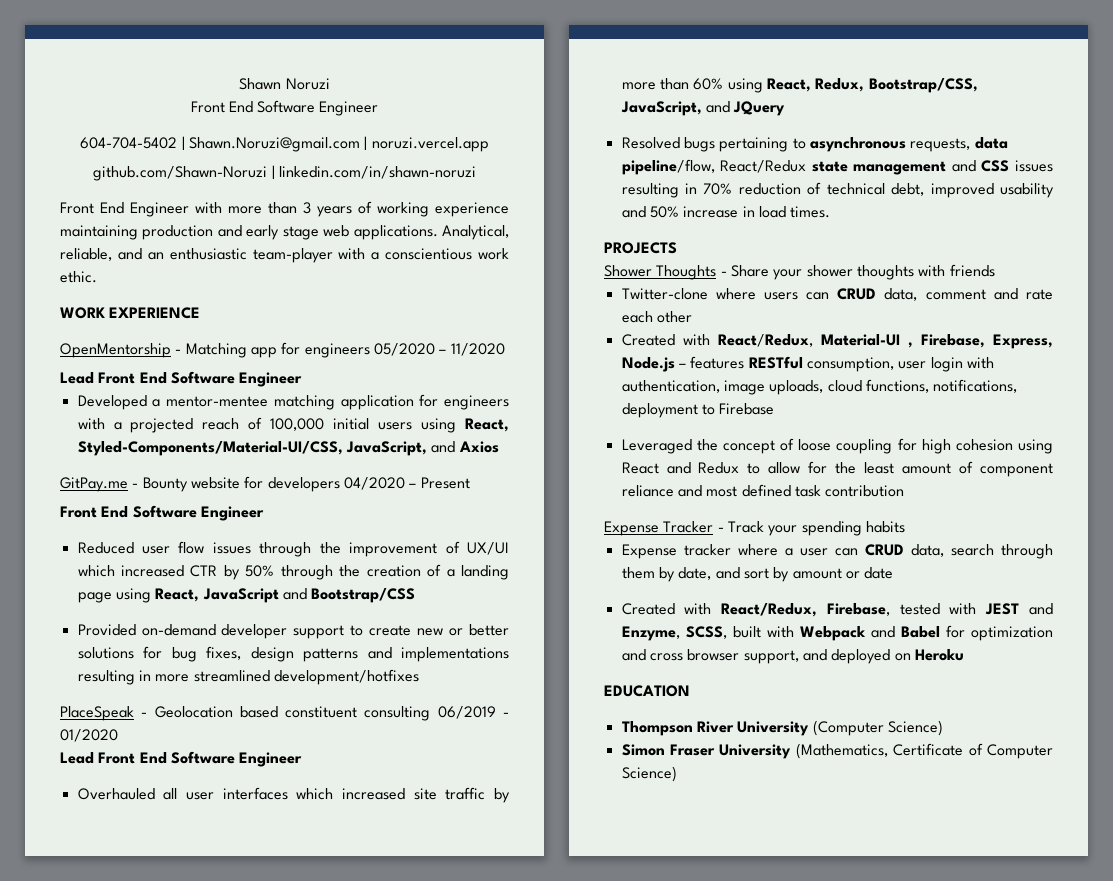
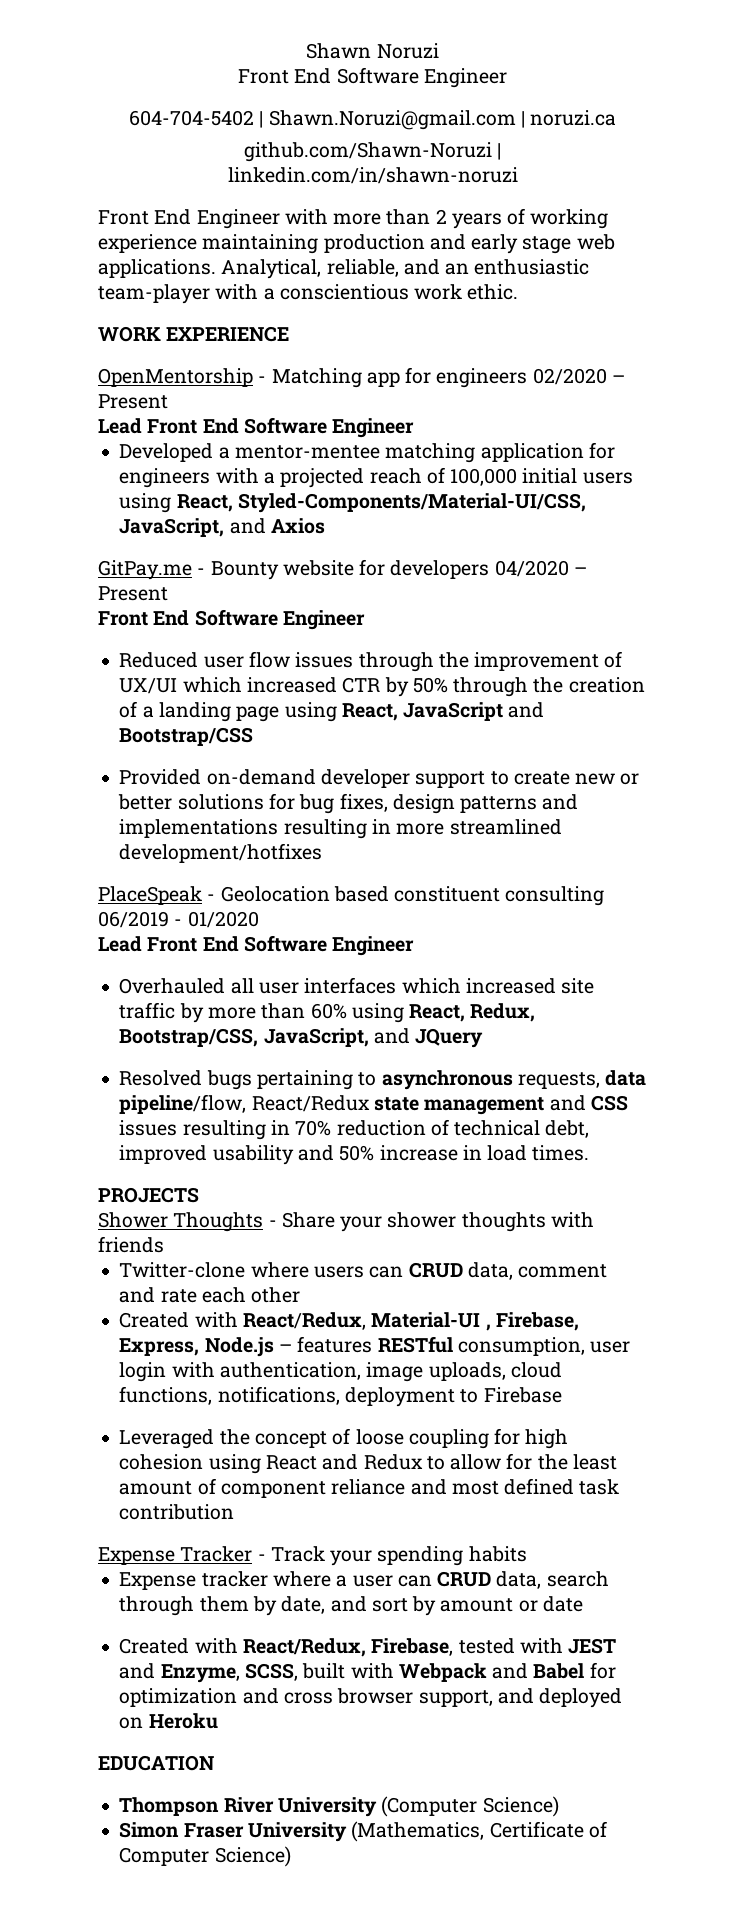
- 604-704-5402 | Shawn.Noruzi@gmail.com | noruzi.vercel.app
+ 604-704-5402 | Shawn.Noruzi@gmail.com | noruzi.ca
- Front End Engineer with more than 3 years of working experience maintaining production and early stage web applications.
+ Front End Engineer with more than 2 years of working experience maintaining production and early stage web applications.
- OpenMentorship - Matching app for engineers 05/2020 – 11/2020
+ OpenMentorship - Matching app for engineers 02/2020 – Present

